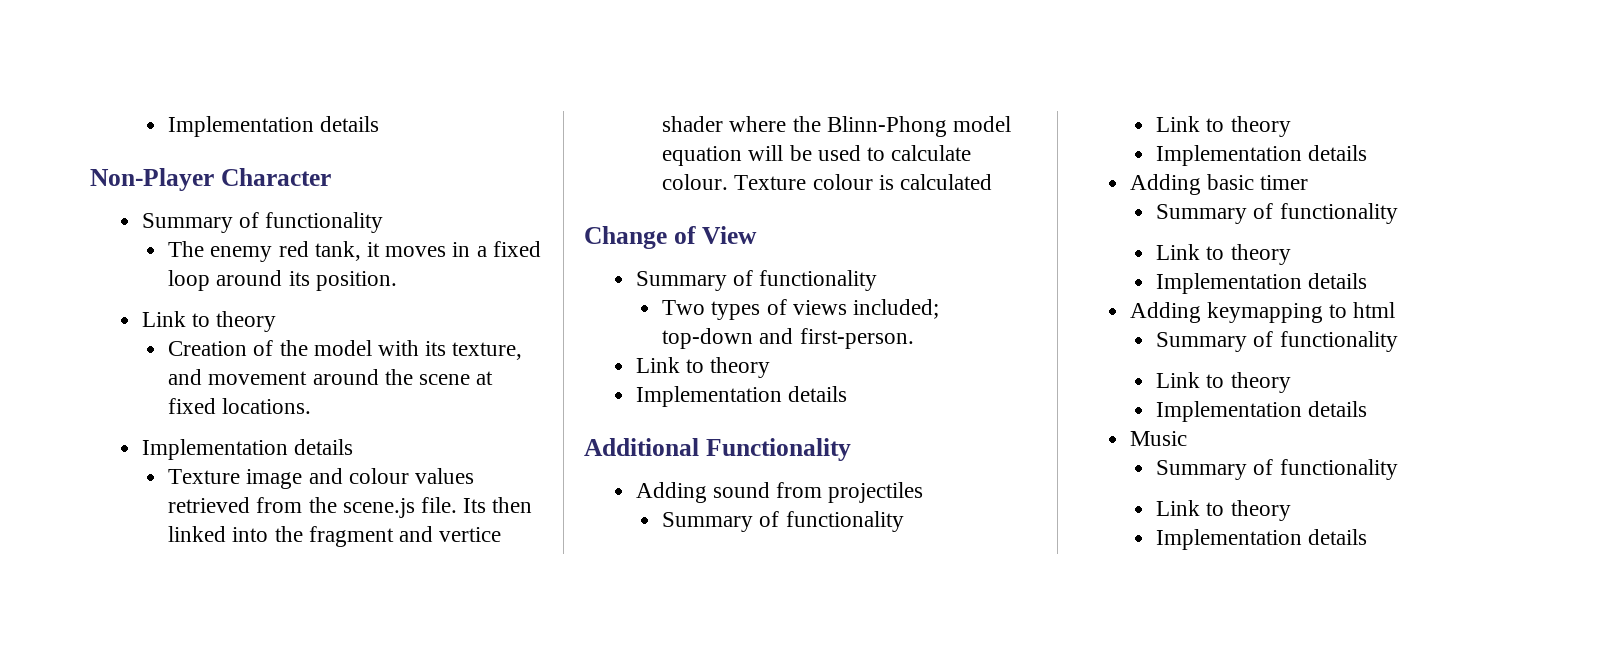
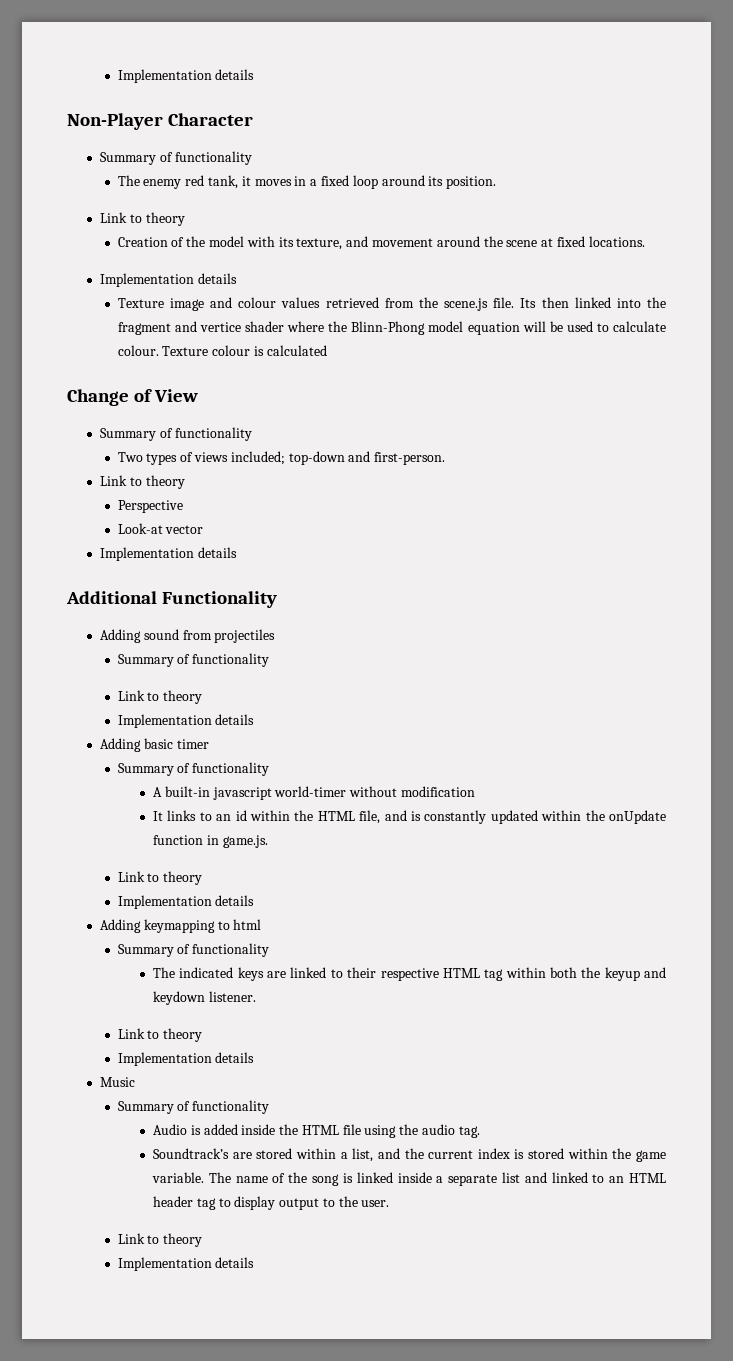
+ Perspective
+ Look-at vector
+ A built-in javascript world-timer without modification
+ It links to an id within the HTML file, and is constantly updated within the onUpdate function in game.js.
+ The indicated keys are linked to their respective HTML tag within both the keyup and keydown listener.
+ Audio is added inside the HTML file using the audio tag.
+ Soundtrack’s are stored within a list, and the current index is stored within the game variable. The name of the song is linked inside a separate list and linked to an HTML header tag to display output to the user.

